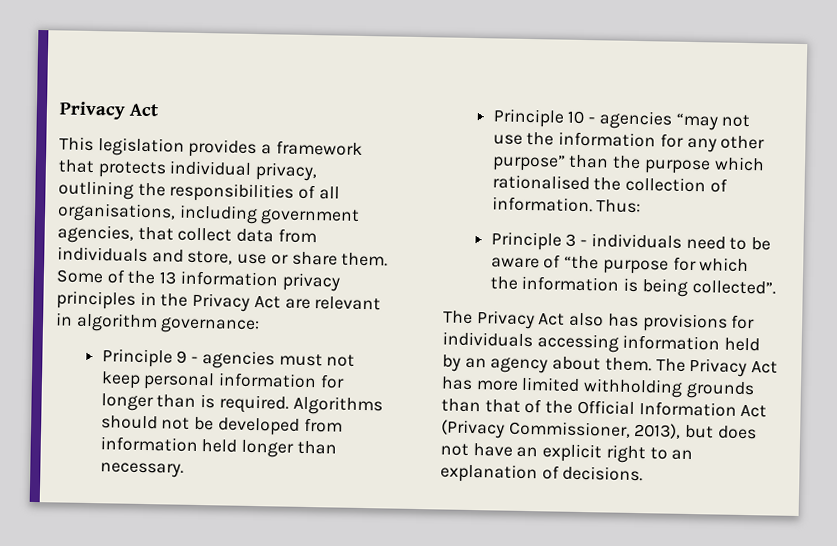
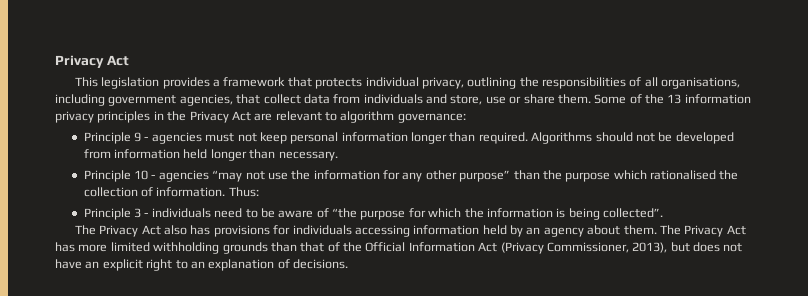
- Some of the 13 information privacy principles in the Privacy Act are relevant in algorithm governance:
+ Some of the 13 information privacy principles in the Privacy Act are relevant to algorithm governance:
- Principle 9 - agencies must not keep personal information for longer than is required.
+ Principle 9 - agencies must not keep personal information longer than required.

